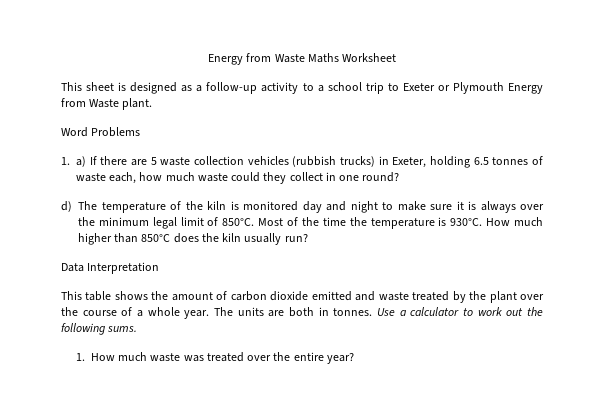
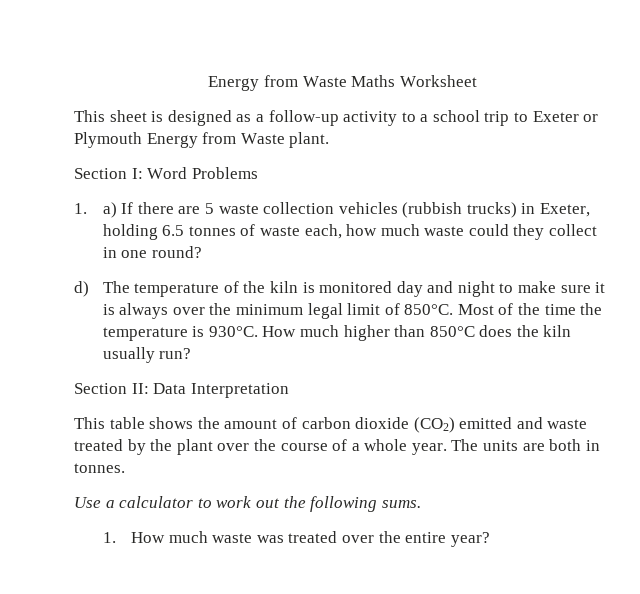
- Word Problems
+ Section I: Word Problems
- Data Interpretation
+ Section II: Data Interpretation
- This table shows the amount of carbon dioxide emitted and waste treated by the plant over the course of a whole year.
+ This table shows the amount of carbon dioxide (CO2) emitted and waste treated by the plant over the course of a whole year.
- The units are both in tonnes. Use a calculator to work out the following sums.
+ The units are both in tonnes.
+ Use a calculator to work out the following sums.

